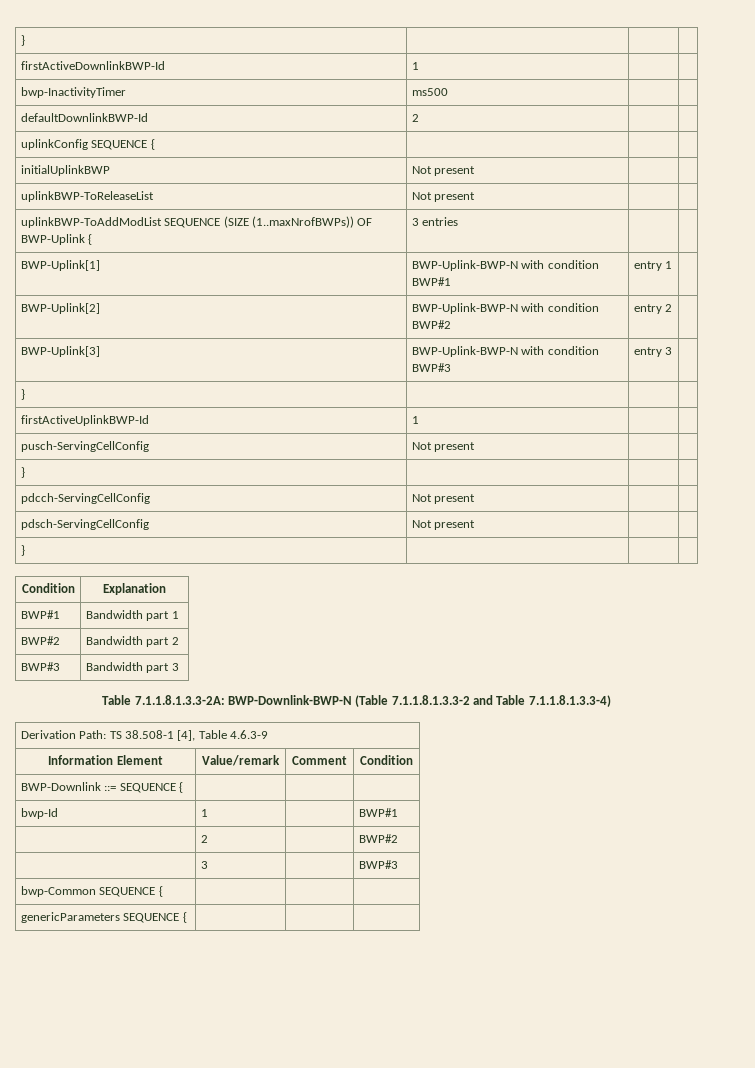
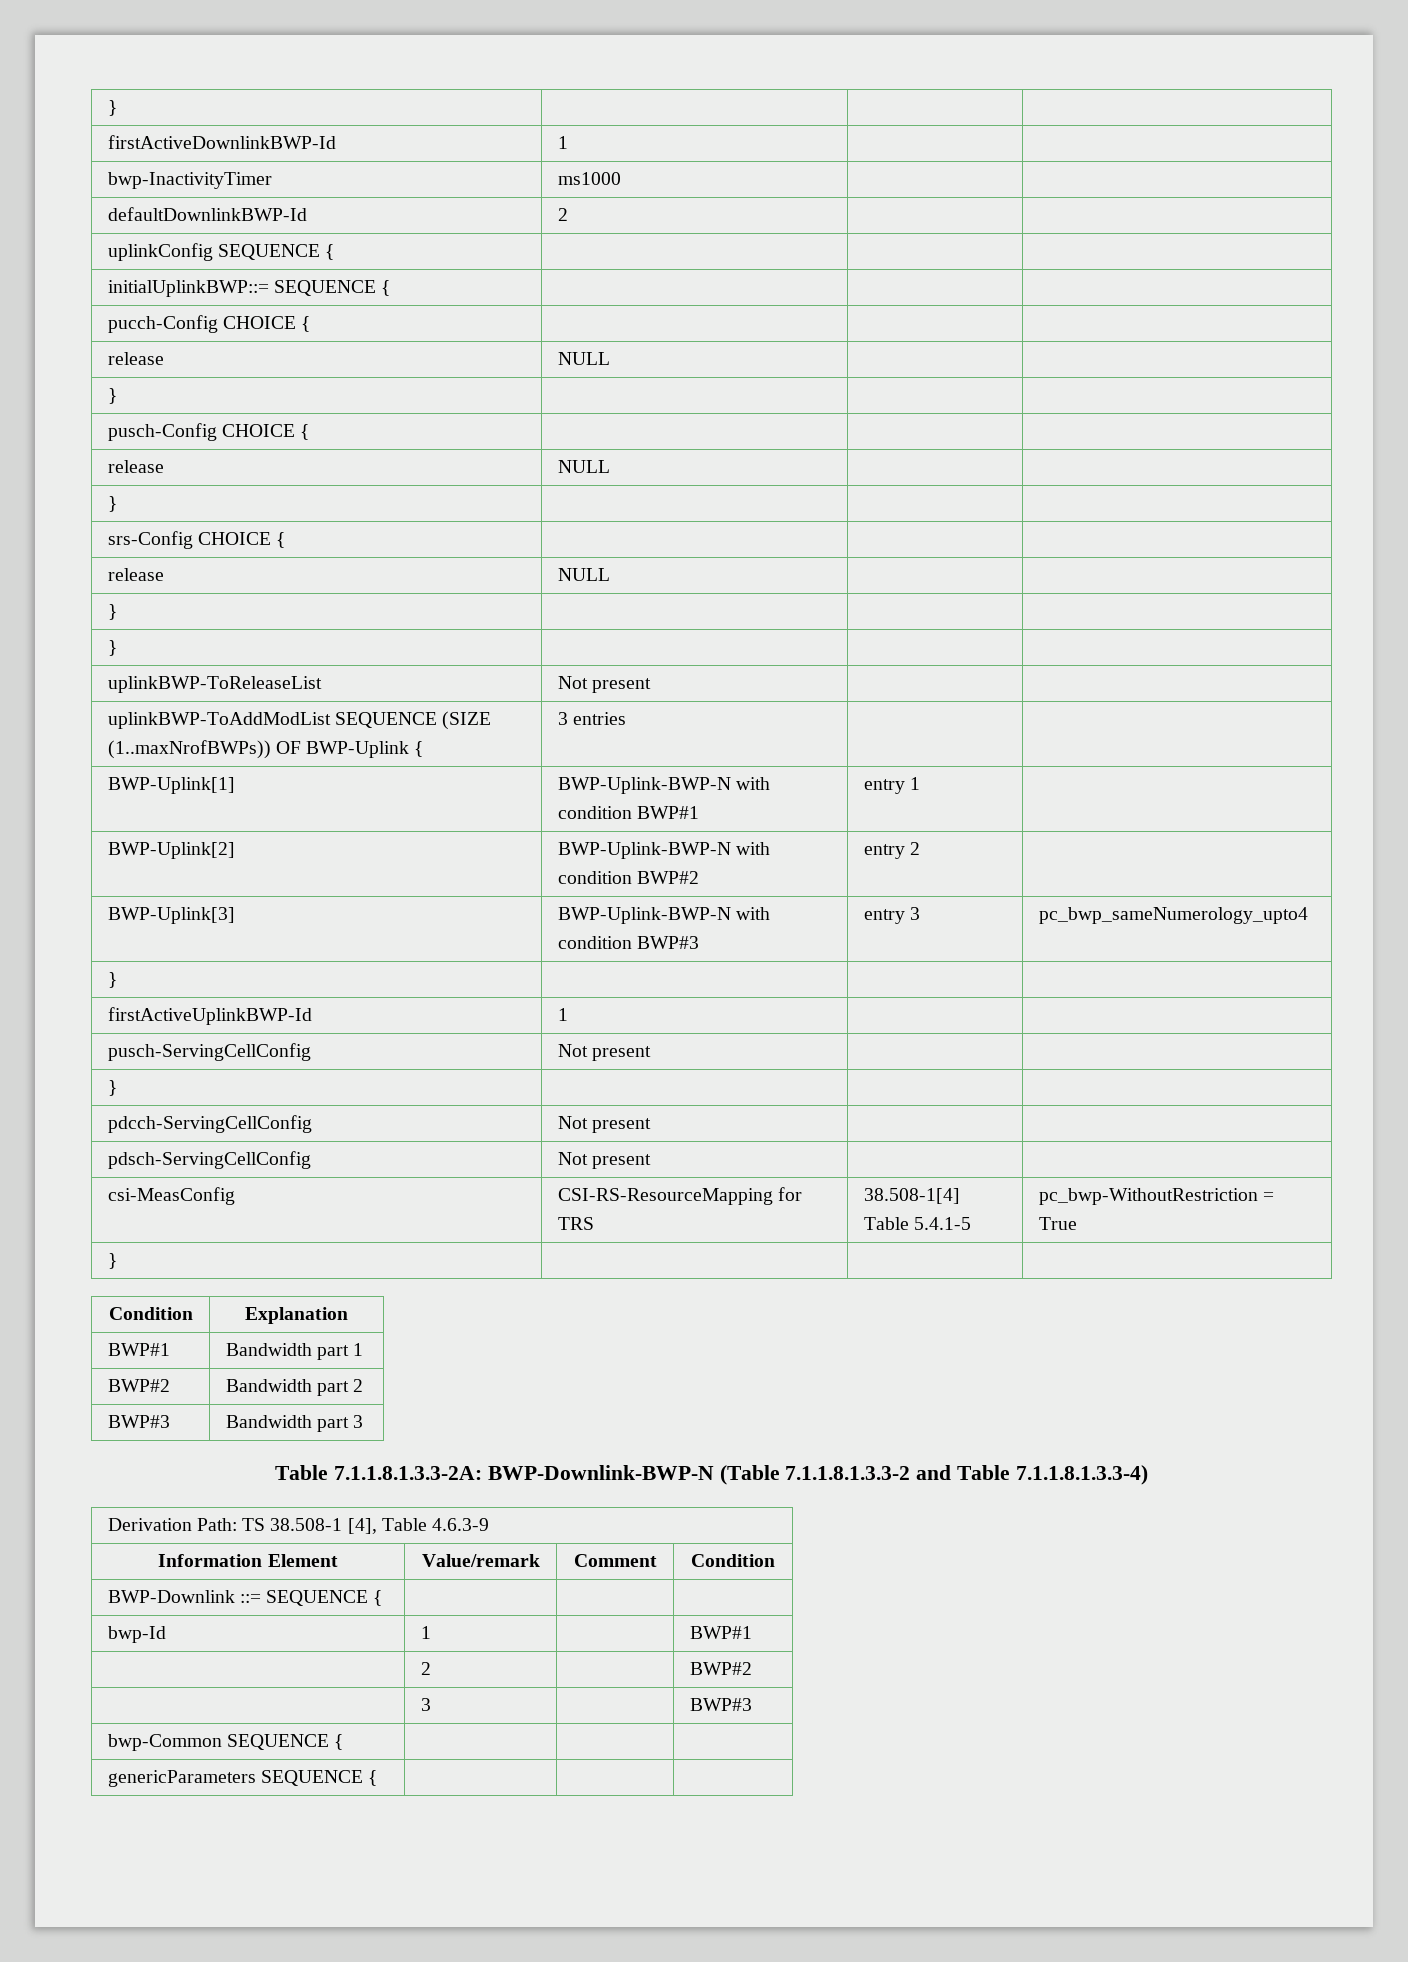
- bwp-InactivityTimer | ms500 | |
+ bwp-InactivityTimer | ms1000 | |
- initialUplinkBWP | Not present | |
+ initialUplinkBWP::= SEQUENCE { | | |
+ pucch-Config CHOICE { | | |
+ release | NULL | |
+ } | | |
+ pusch-Config CHOICE { | | |
+ release | NULL | |
+ } | | |
+ srs-Config CHOICE { | | |
+ release | NULL | |
+ } | | |
+ } | | |
- BWP-Uplink[3] | BWP-Uplink-BWP-N with condition BWP#3 | entry 3 |
+ BWP-Uplink[3] | BWP-Uplink-BWP-N with condition BWP#3 | entry 3 | pc_bwp_sameNumerology_upto4
+ csi-MeasConfig | CSI-RS-ResourceMapping for TRS | 38.508-1[4] Table 5.4.1-5 | pc_bwp-WithoutRestriction = True

